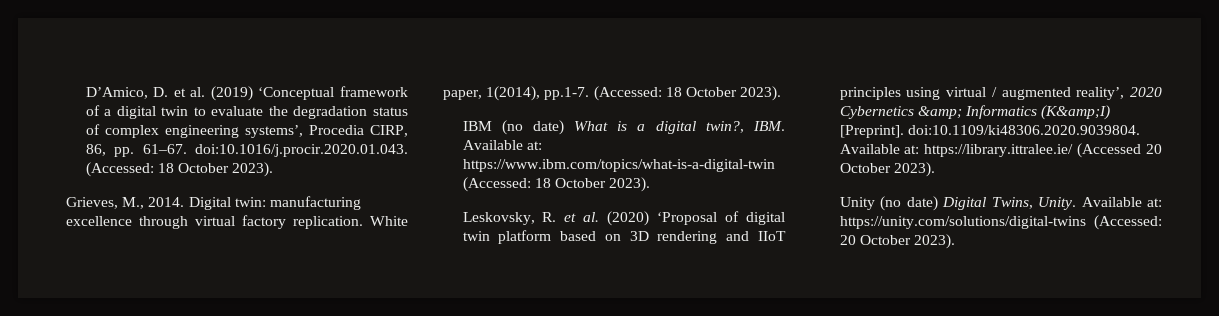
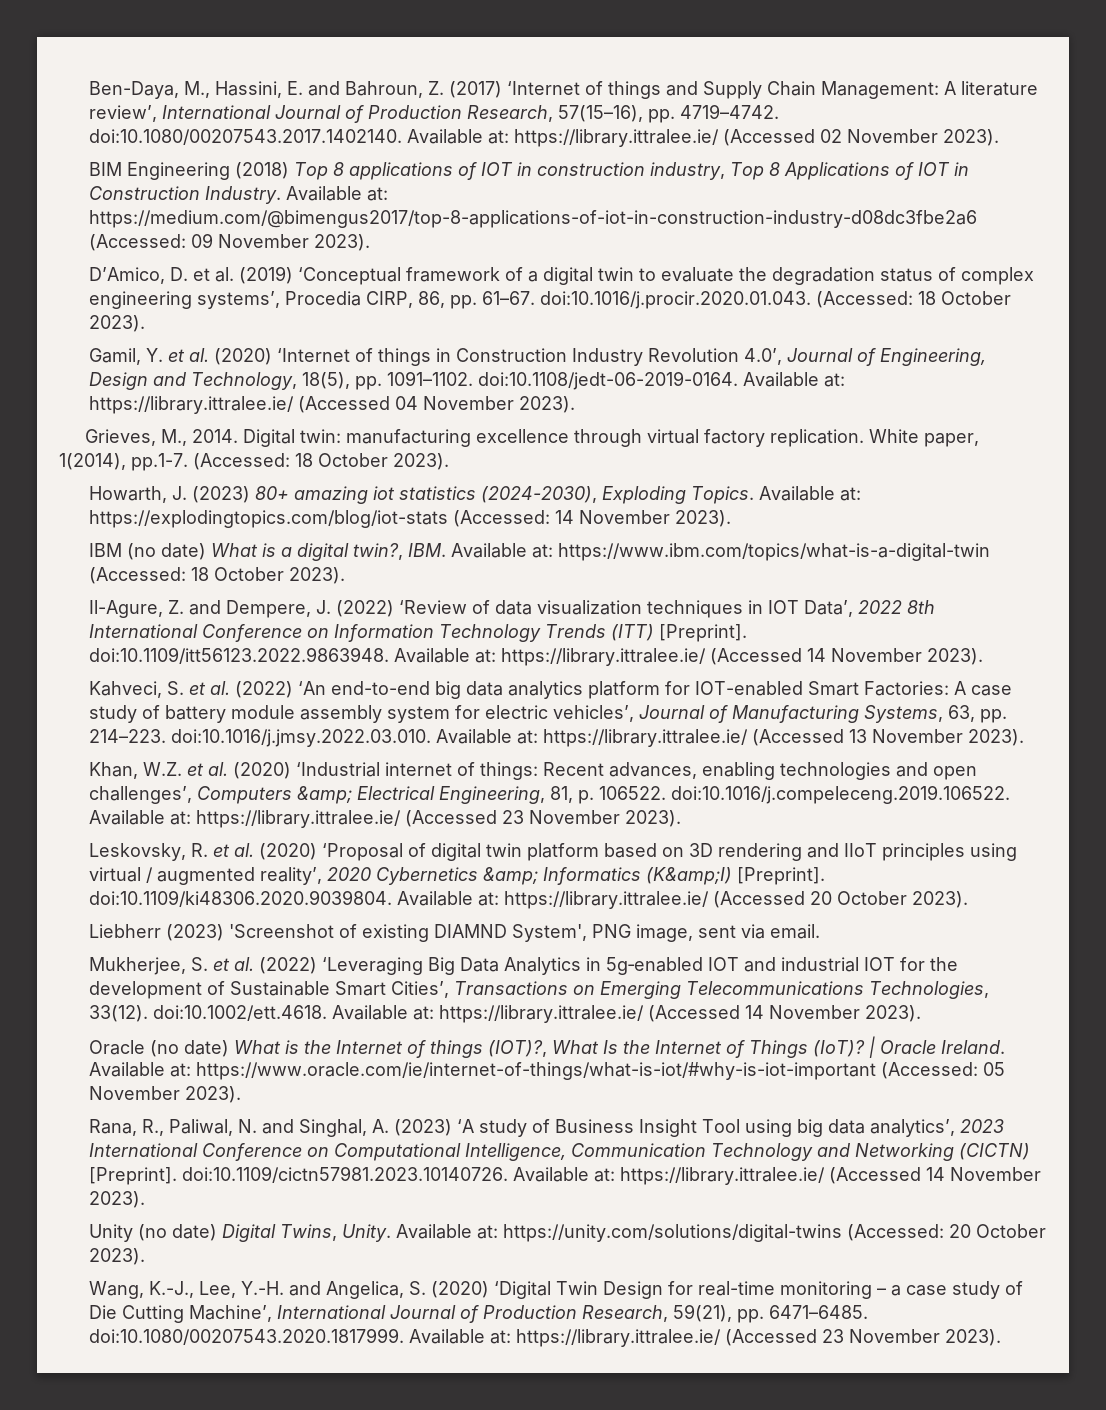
+ Ben-Daya, M., Hassini, E. and Bahroun, Z. (2017) ‘Internet of things and Supply Chain Management: A literature review’, International Journal of Production Research, 57(15–16), pp. 4719–4742. doi:10.1080/00207543.2017.1402140. Available at: https://library.ittralee.ie/ (Accessed 02 November 2023).
+ BIM Engineering (2018) Top 8 applications of IOT in construction industry, Top 8 Applications of IOT in Construction Industry. Available at: https://medium.com/@bimengus2017/top-8-applications-of-iot-in-construction-industry-d08dc3fbe2a6 (Accessed: 09 November 2023).
+ Gamil, Y. et al. (2020) ‘Internet of things in Construction Industry Revolution 4.0’, Journal of Engineering, Design and Technology, 18(5), pp. 1091–1102. doi:10.1108/jedt-06-2019-0164. Available at: https://library.ittralee.ie/ (Accessed 04 November 2023).
+ Howarth, J. (2023) 80+ amazing iot statistics (2024-2030), Exploding Topics. Available at: https://explodingtopics.com/blog/iot-stats (Accessed: 14 November 2023).
+ Il-Agure, Z. and Dempere, J. (2022) ‘Review of data visualization techniques in IOT Data’, 2022 8th International Conference on Information Technology Trends (ITT) [Preprint]. doi:10.1109/itt56123.2022.9863948. Available at: https://library.ittralee.ie/ (Accessed 14 November 2023).
+ Kahveci, S. et al. (2022) ‘An end-to-end big data analytics platform for IOT-enabled Smart Factories: A case study of battery module assembly system for electric vehicles’, Journal of Manufacturing Systems, 63, pp. 214–223. doi:10.1016/j.jmsy.2022.03.010. Available at: https://library.ittralee.ie/ (Accessed 13 November 2023).
+ Khan, W.Z. et al. (2020) ‘Industrial internet of things: Recent advances, enabling technologies and open challenges’, Computers &amp; Electrical Engineering, 81, p. 106522. doi:10.1016/j.compeleceng.2019.106522. Available at: https://library.ittralee.ie/ (Accessed 23 November 2023).
+ Liebherr (2023) 'Screenshot of existing DIAMND System', PNG image, sent via email.
+ Mukherjee, S. et al. (2022) ‘Leveraging Big Data Analytics in 5g‐enabled IOT and industrial IOT for the development of Sustainable Smart Cities’, Transactions on Emerging Telecommunications Technologies, 33(12). doi:10.1002/ett.4618. Available at: https://library.ittralee.ie/ (Accessed 14 November 2023).
+ Oracle (no date) What is the Internet of things (IOT)?, What Is the Internet of Things (IoT)? | Oracle Ireland. Available at: https://www.oracle.com/ie/internet-of-things/what-is-iot/#why-is-iot-important (Accessed: 05 November 2023).
+ Rana, R., Paliwal, N. and Singhal, A. (2023) ‘A study of Business Insight Tool using big data analytics’, 2023 International Conference on Computational Intelligence, Communication Technology and Networking (CICTN) [Preprint]. doi:10.1109/cictn57981.2023.10140726. Available at: https://library.ittralee.ie/ (Accessed 14 November 2023).
+ Wang, K.-J., Lee, Y.-H. and Angelica, S. (2020) ‘Digital Twin Design for real-time monitoring – a case study of Die Cutting Machine’, International Journal of Production Research, 59(21), pp. 6471–6485. doi:10.1080/00207543.2020.1817999. Available at: https://library.ittralee.ie/ (Accessed 23 November 2023).

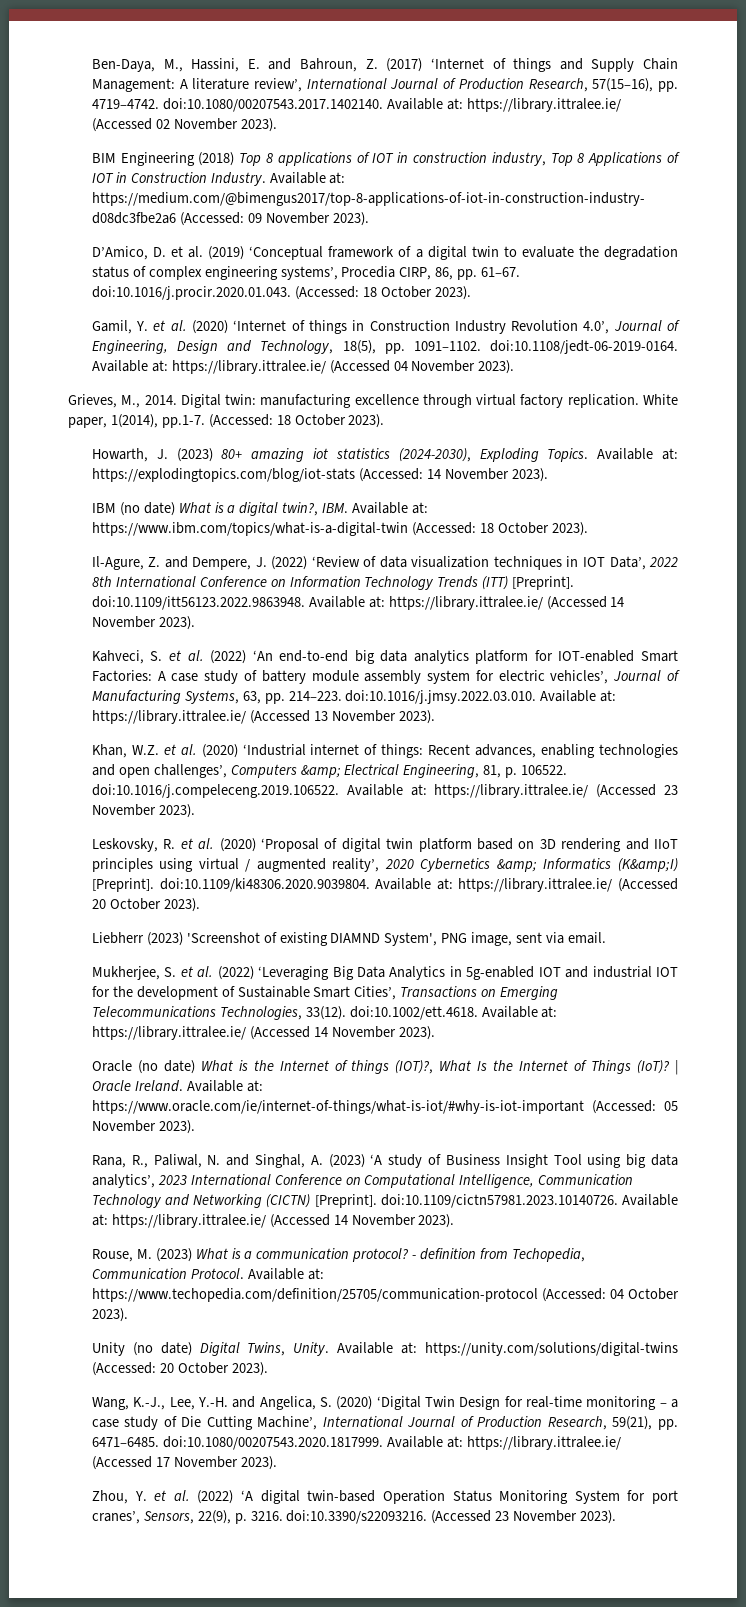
+ Rouse, M. (2023) What is a communication protocol? - definition from Techopedia, Communication Protocol. Available at: https://www.techopedia.com/definition/25705/communication-protocol (Accessed: 04 October 2023).
- Wang, K.-J., Lee, Y.-H. and Angelica, S. (2020) ‘Digital Twin Design for real-time monitoring – a case study of Die Cutting Machine’, International Journal of Production Research, 59(21), pp. 6471–6485. doi:10.1080/00207543.2020.1817999. Available at: https://library.ittralee.ie/ (Accessed 23 November 2023).
+ Wang, K.-J., Lee, Y.-H. and Angelica, S. (2020) ‘Digital Twin Design for real-time monitoring – a case study of Die Cutting Machine’, International Journal of Production Research, 59(21), pp. 6471–6485. doi:10.1080/00207543.2020.1817999. Available at: https://library.ittralee.ie/ (Accessed 17 November 2023).
+ Zhou, Y. et al. (2022) ‘A digital twin-based Operation Status Monitoring System for port cranes’, Sensors, 22(9), p. 3216. doi:10.3390/s22093216. (Accessed 23 November 2023).

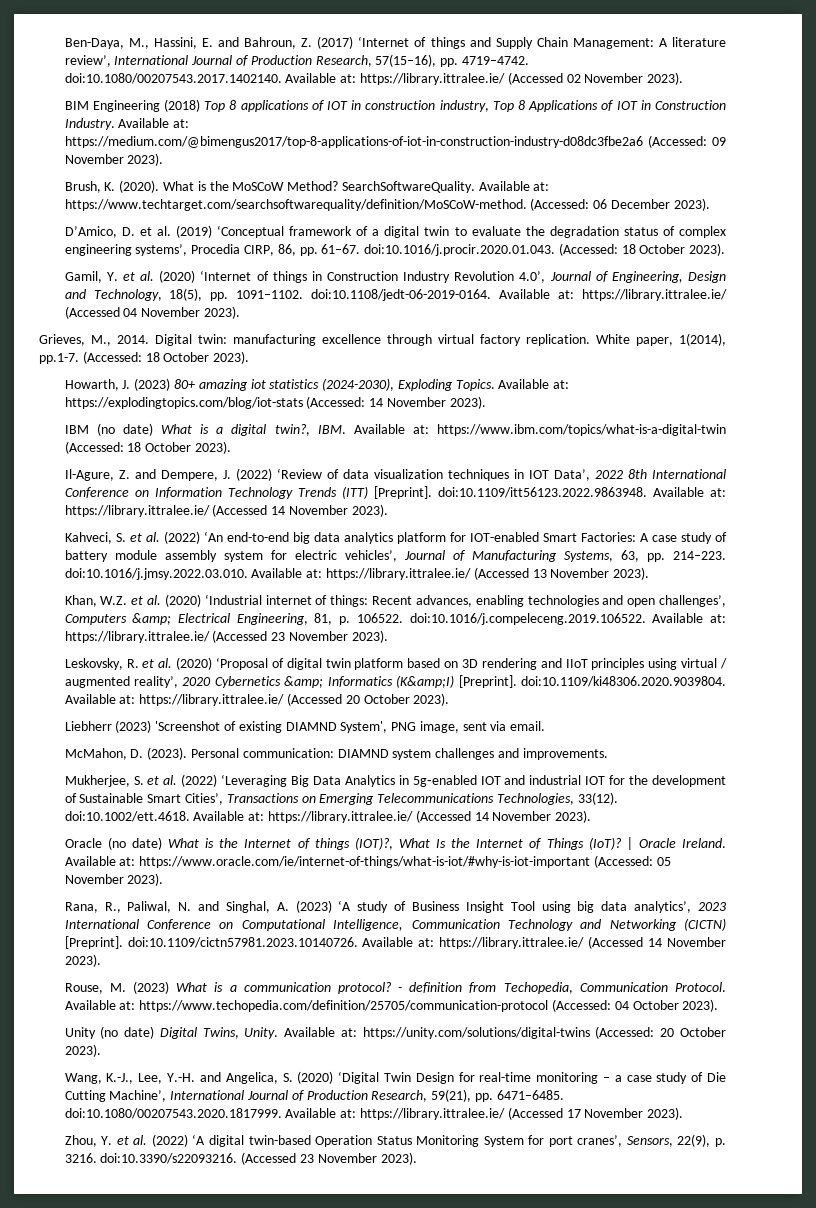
+ Brush, K. (2020). What is the MoSCoW Method? SearchSoftwareQuality. Available at: https://www.techtarget.com/searchsoftwarequality/definition/MoSCoW-method. (Accessed: 06 December 2023).
+ McMahon, D. (2023). Personal communication: DIAMND system challenges and improvements.

